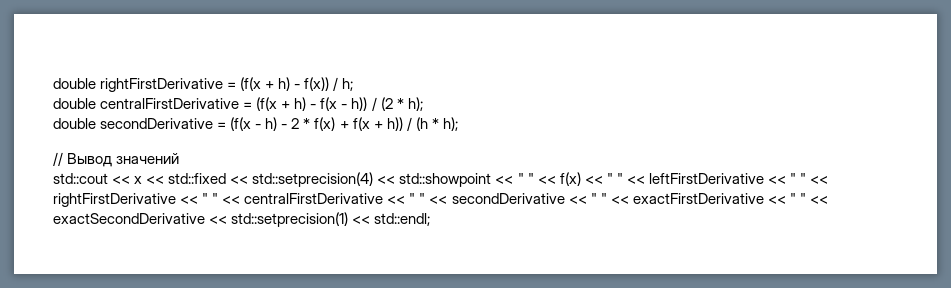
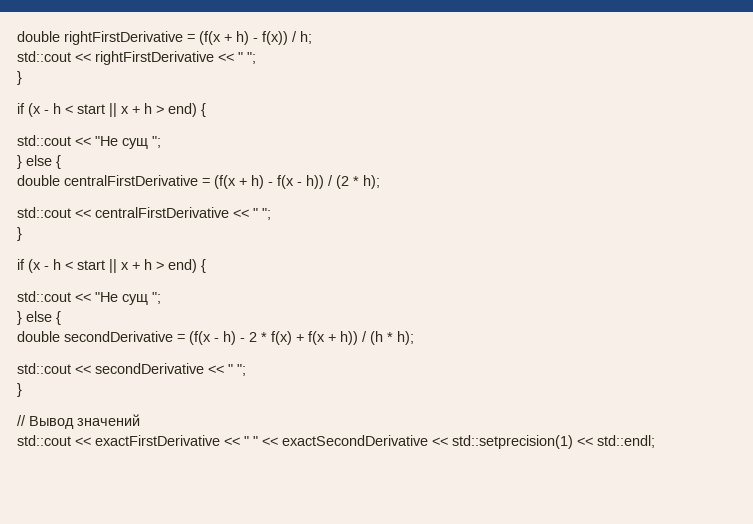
+ std::cout << rightFirstDerivative << " ";
+ }
+ if (x - h < start || x + h > end) {
+ std::cout << "Не сущ ";
+ } else {
+ std::cout << centralFirstDerivative << " ";
+ }
+ if (x - h < start || x + h > end) {
+ std::cout << "Не сущ ";
+ } else {
+ std::cout << secondDerivative << " ";
+ }
- std::cout << x << std::fixed << std::setprecision(4) << std::showpoint << " " << f(x) << " " << leftFirstDerivative << " " << rightFirstDerivative << " " << centralFirstDerivative << " " << secondDerivative << " " << exactFirstDerivative << " " << exactSecondDerivative << std::setprecision(1) << std::endl;
+ std::cout << exactFirstDerivative << " " << exactSecondDerivative << std::setprecision(1) << std::endl;

